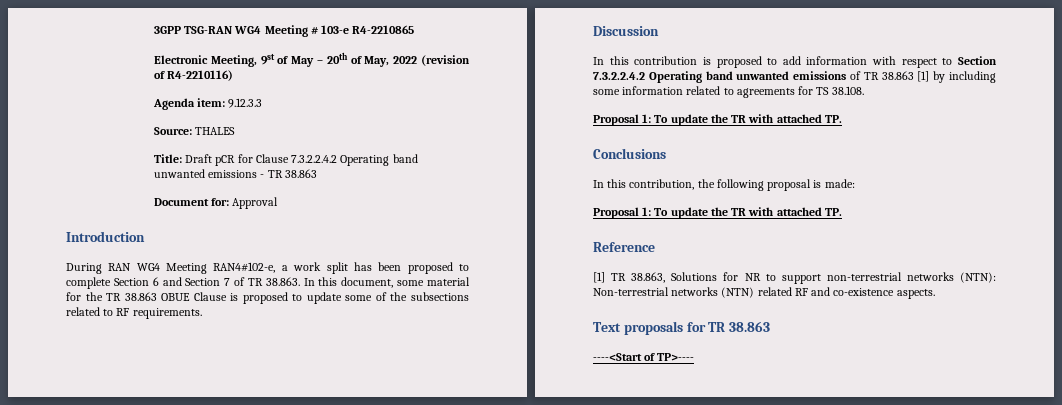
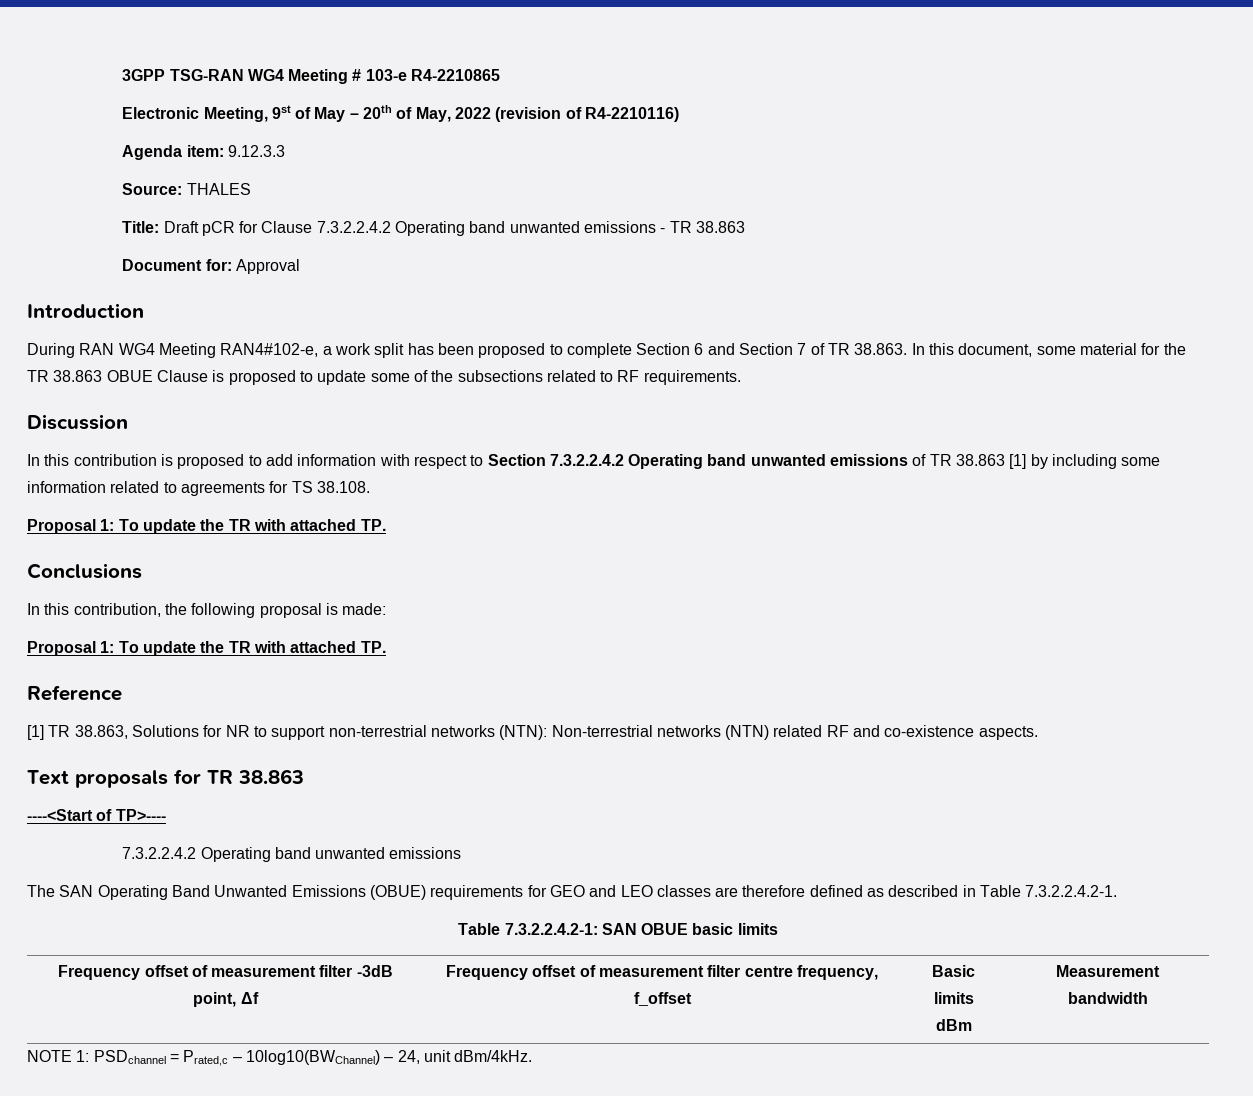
  ----<Start of TP>----
+ 7.3.2.2.4.2 Operating band unwanted emissions
+ The SAN Operating Band Unwanted Emissions (OBUE) requirements for GEO and LEO classes are therefore defined as described in Table 7.3.2.2.4.2-1.
+ Table 7.3.2.2.4.2-1: SAN OBUE basic limits
+ Frequency offset of measurement filter -3dB point, Δf | Frequency offset of measurement filter centre frequency, f_offset | Basic limits
+ dBm | Measurement bandwidth
+ NOTE 1: PSDchannel = Prated,c – 10log10(BWChannel) – 24, unit dBm/4kHz.

